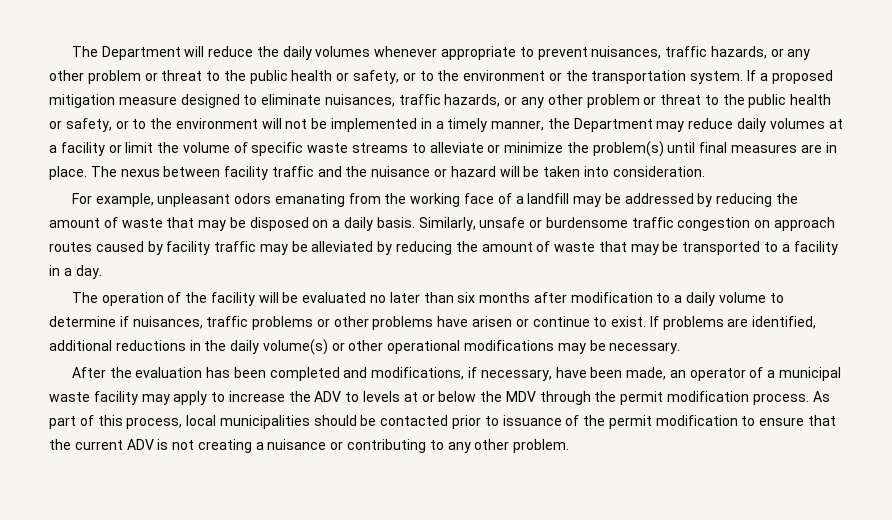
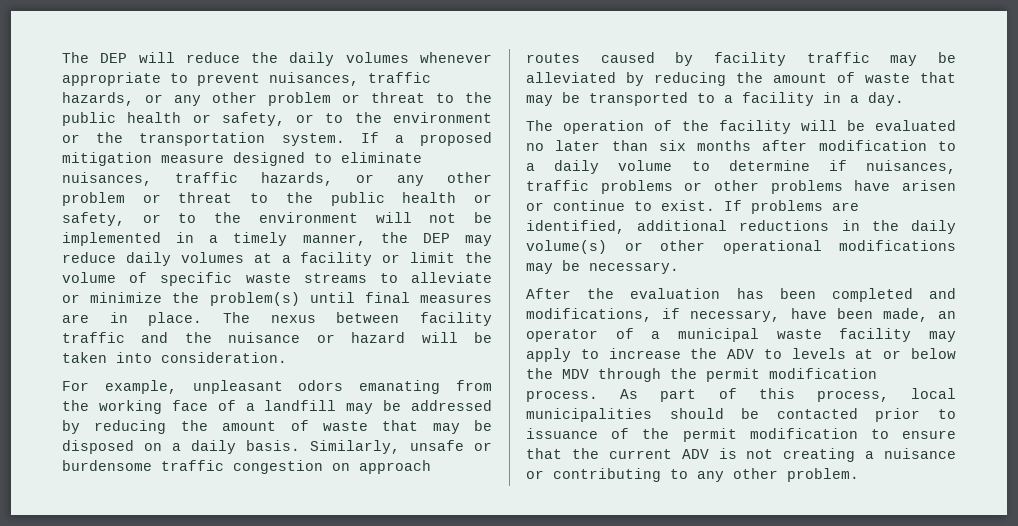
- The Department will reduce the daily volumes whenever appropriate to prevent nuisances, traffic hazards, or any other problem or threat to the public health or safety, or to the environment or the transportation system.
+ The DEP will reduce the daily volumes whenever appropriate to prevent nuisances, traffic hazards, or any other problem or threat to the public health or safety, or to the environment or the transportation system.
- If a proposed mitigation measure designed to eliminate nuisances, traffic hazards, or any other problem or threat to the public health or safety, or to the environment will not be implemented in a timely manner, the Department may reduce daily volumes at a facility or limit the volume of specific waste streams to alleviate or minimize the problem(s) until final measures are in place.
+ If a proposed mitigation measure designed to eliminate nuisances, traffic hazards, or any other problem or threat to the public health or safety, or to the environment will not be implemented in a timely manner, the DEP may reduce daily volumes at a facility or limit the volume of specific waste streams to alleviate or minimize the problem(s) until final measures are in place.

